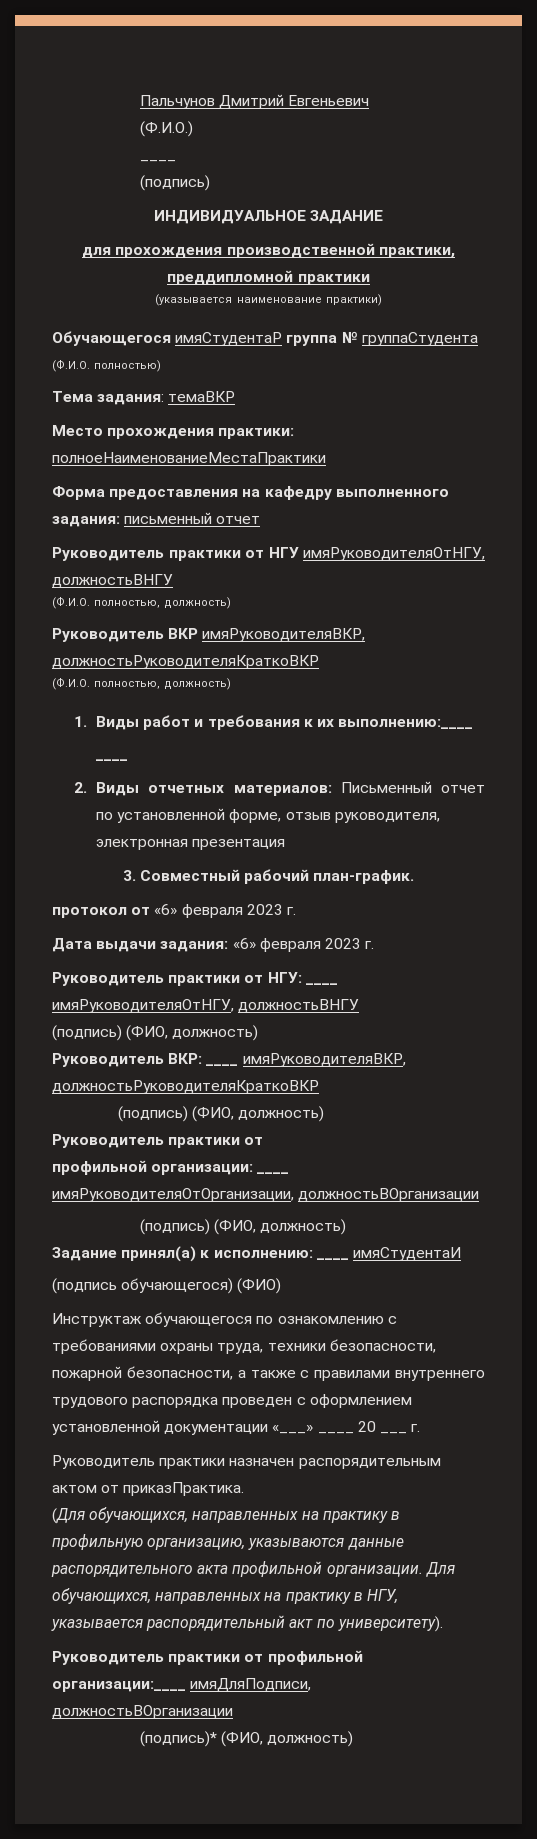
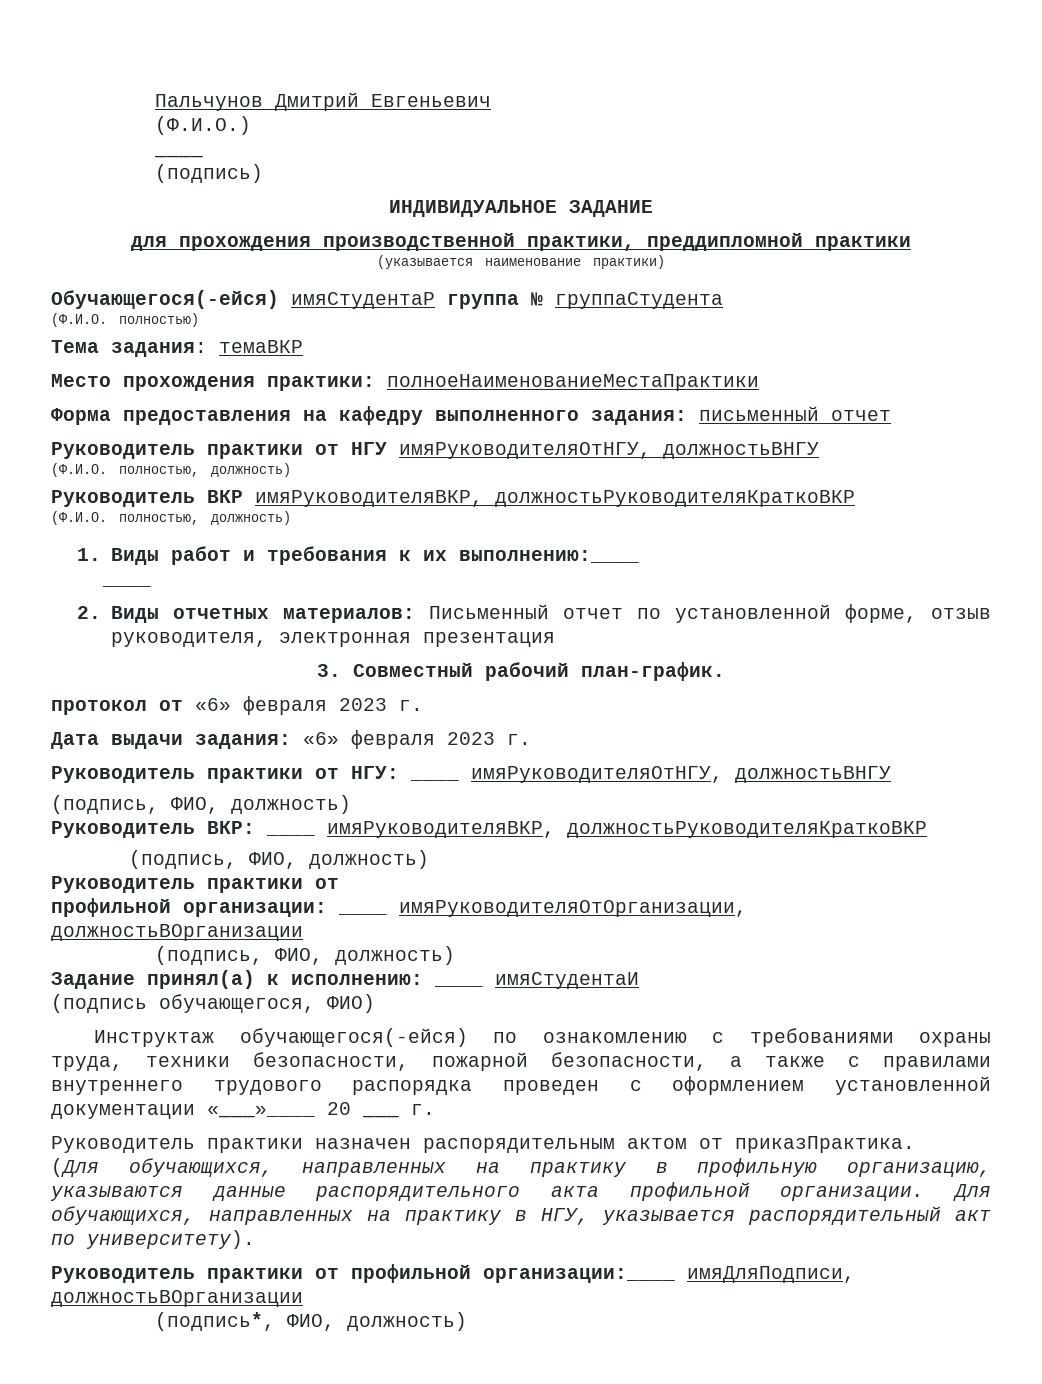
- Обучающегося имяСтудентаР группа № группаСтудента
+ Обучающегося(-ейся) имяСтудентаР группа № группаСтудента
  Руководитель практики от НГУ: ____ имяРуководителяОтНГУ, должностьВНГУ
- (подпись) (ФИО, должность)
+ (подпись, ФИО, должность)
  Руководитель ВКР: ____ имяРуководителяВКР, должностьРуководителяКраткоВКР
- (подпись) (ФИО, должность)
+ (подпись, ФИО, должность)
  профильной организации: ____ имяРуководителяОтОрганизации, должностьВОрганизации
- (подпись) (ФИО, должность)
+ (подпись, ФИО, должность)
- (подпись обучающегося) (ФИО)
+ (подпись обучающегося, ФИО)
- Инструктаж обучающегося по ознакомлению с требованиями охраны труда, техники безопасности, пожарной безопасности, а также с правилами внутреннего трудового распорядка проведен с оформлением установленной документации «___» ____ 20 ___ г.
+ Инструктаж обучающегося(-ейся) по ознакомлению с требованиями охраны труда, техники безопасности, пожарной безопасности, а также с правилами внутреннего трудового распорядка проведен с оформлением установленной документации «___»____ 20 ___ г.
- (подпись)* (ФИО, должность)
+ (подпись*, ФИО, должность)

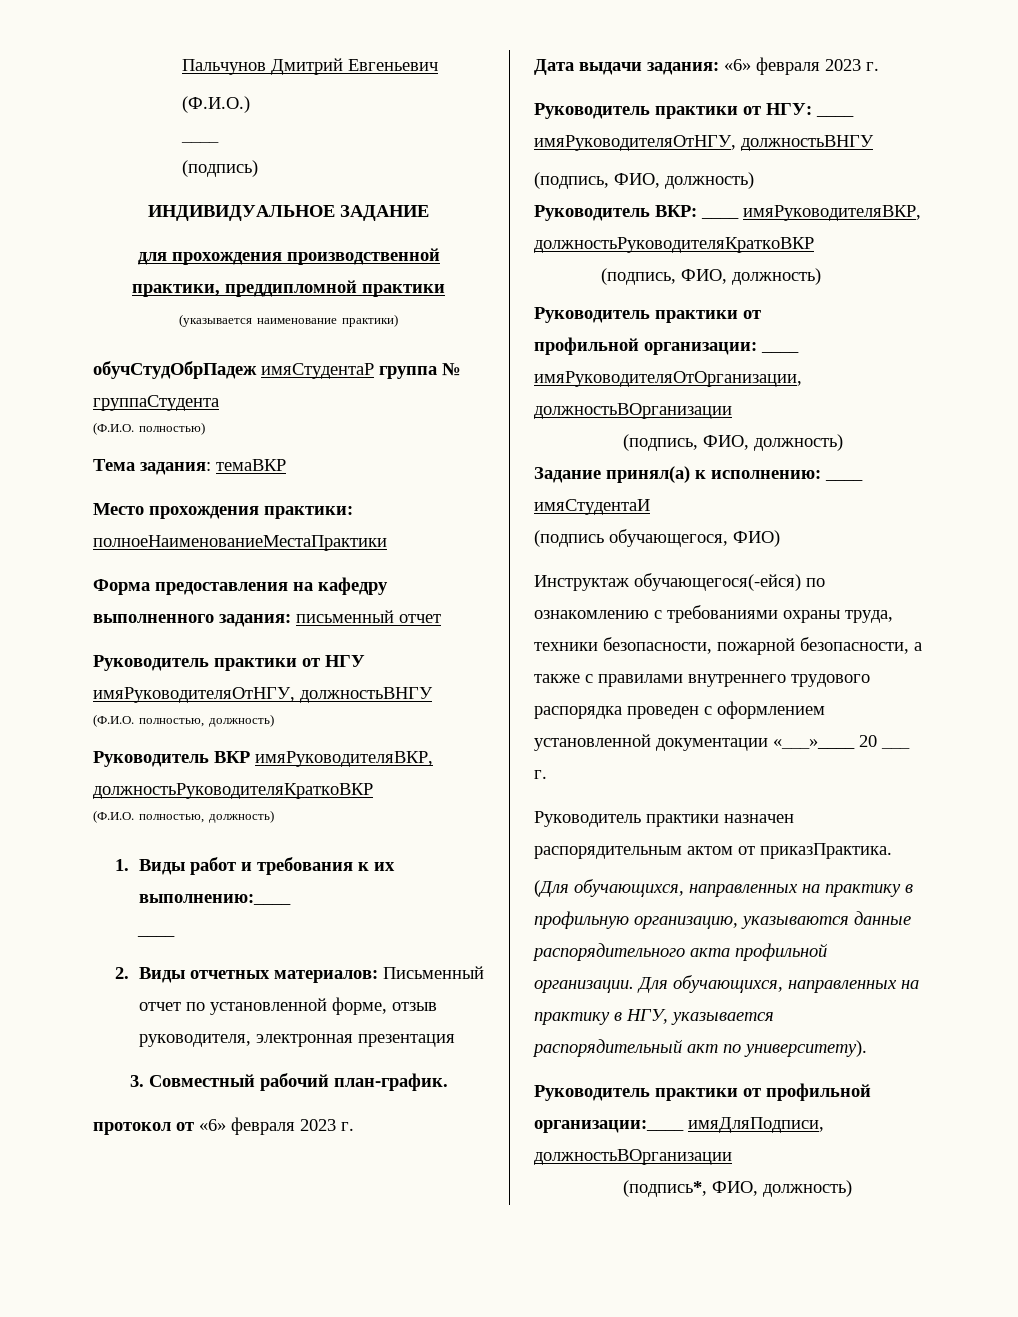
- Обучающегося(-ейся) имяСтудентаР группа № группаСтудента
+ обучСтудОбрПадеж имяСтудентаР группа № группаСтудента

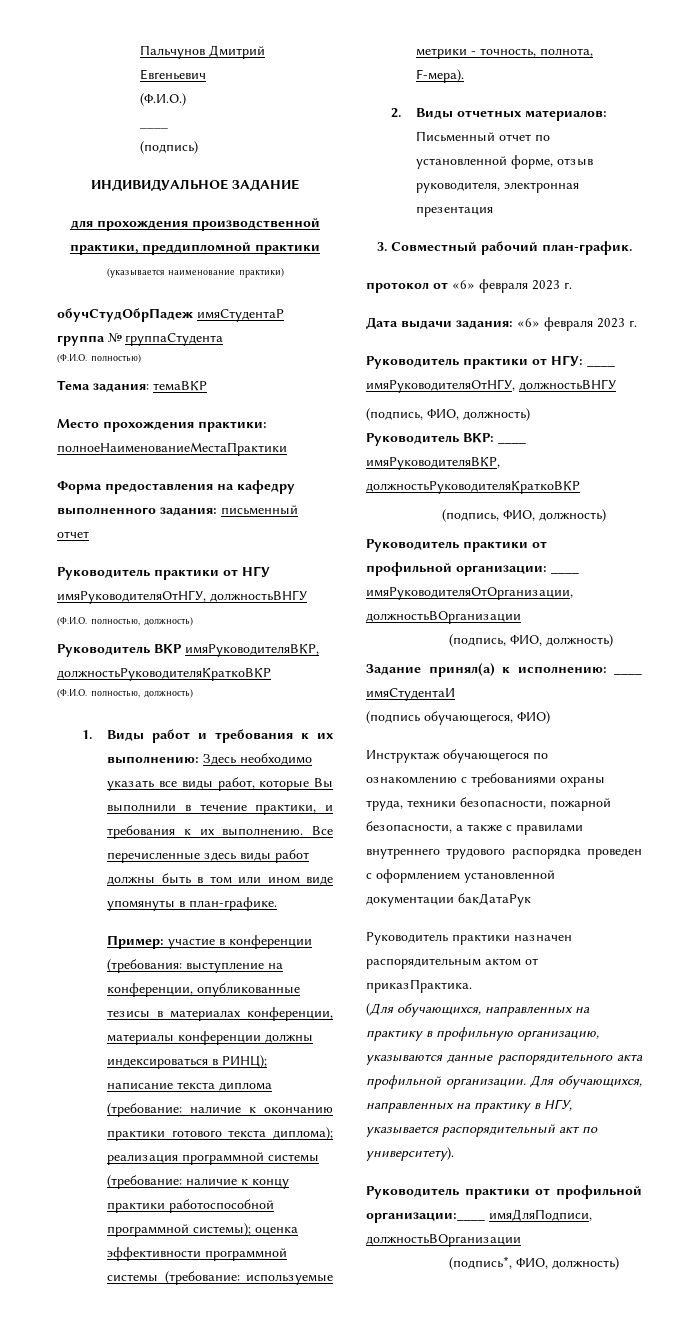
- 1. Виды работ и требования к их выполнению:____
- ____
+ 1. Виды работ и требования к их выполнению: Здесь необходимо указать все виды работ, которые Вы выполнили в течение практики, и требования к их выполнению. Все перечисленные здесь виды работ должны быть в том или ином виде упомянуты в план-графике.
+ Пример: участие в конференции (требования: выступление на конференции, опубликованные тезисы в материалах конференции, материалы конференции должны индексироваться в РИНЦ); написание текста диплома (требование: наличие к окончанию практики готового текста диплома); реализация программной системы (требование: наличие к концу практики работоспособной программной системы); оценка эффективности программной системы (требование: используемые метрики - точность, полнота, F-мера).
- Инструктаж обучающегося(-ейся) по ознакомлению с требованиями охраны труда, техники безопасности, пожарной безопасности, а также с правилами внутреннего трудового распорядка проведен с оформлением установленной документации «___»____ 20 ___ г.
+ Инструктаж обучающегося по ознакомлению с требованиями охраны труда, техники безопасности, пожарной безопасности, а также с правилами внутреннего трудового распорядка проведен с оформлением установленной документации бакДатаРук

